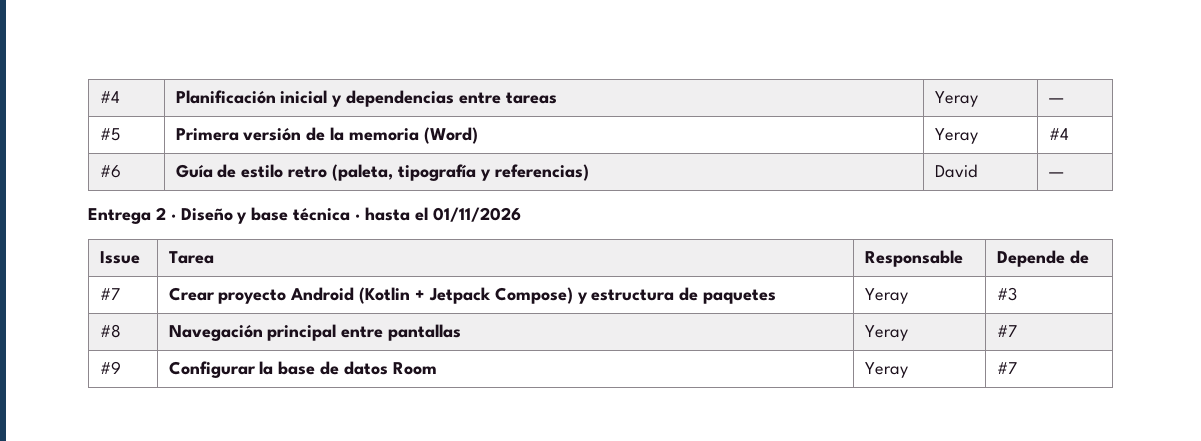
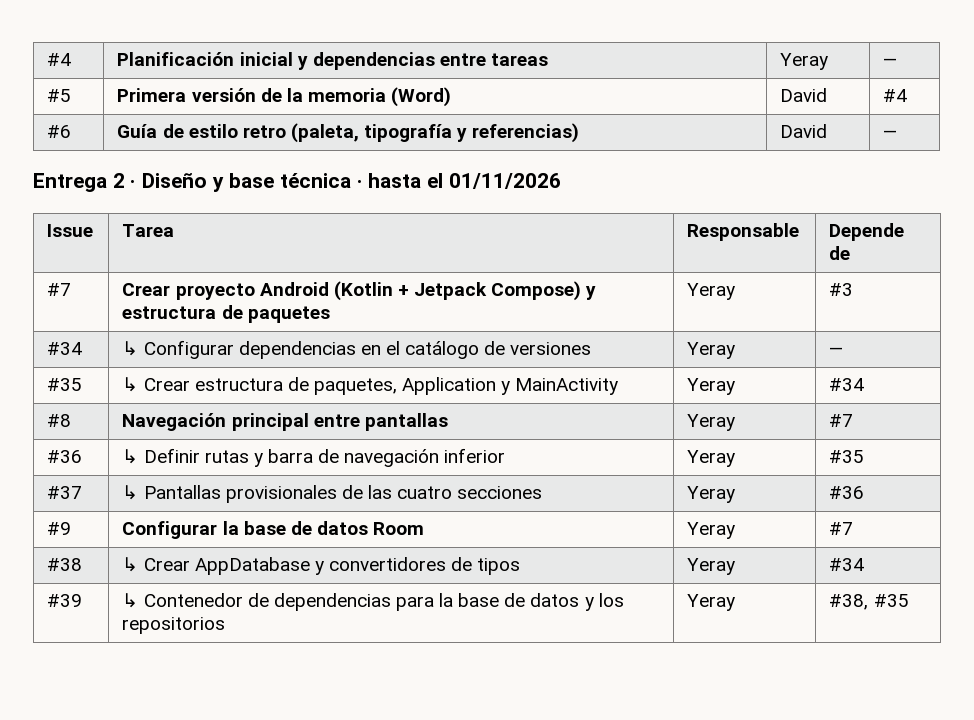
- #5 | Primera versión de la memoria (Word) | Yeray | #4
+ #5 | Primera versión de la memoria (Word) | David | #4
+ #34 | ↳ Configurar dependencias en el catálogo de versiones | Yeray | —
+ #35 | ↳ Crear estructura de paquetes, Application y MainActivity | Yeray | #34
+ #36 | ↳ Definir rutas y barra de navegación inferior | Yeray | #35
+ #37 | ↳ Pantallas provisionales de las cuatro secciones | Yeray | #36
+ #38 | ↳ Crear AppDatabase y convertidores de tipos | Yeray | #34
+ #39 | ↳ Contenedor de dependencias para la base de datos y los repositorios | Yeray | #38, #35

